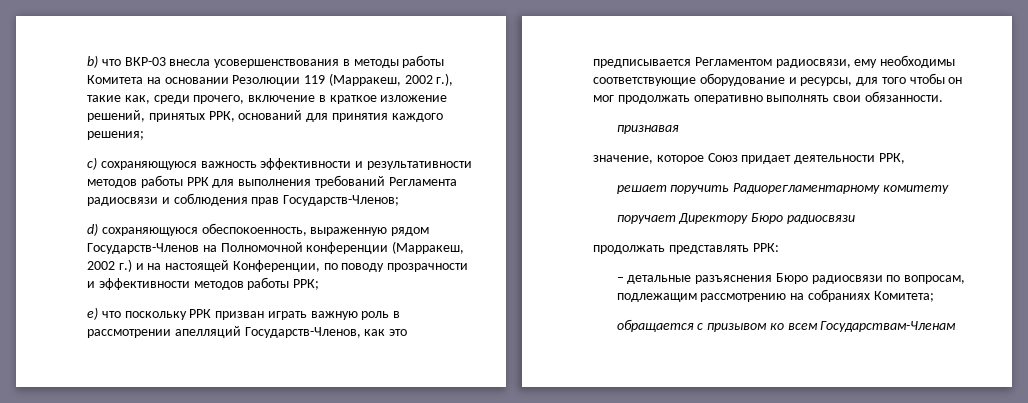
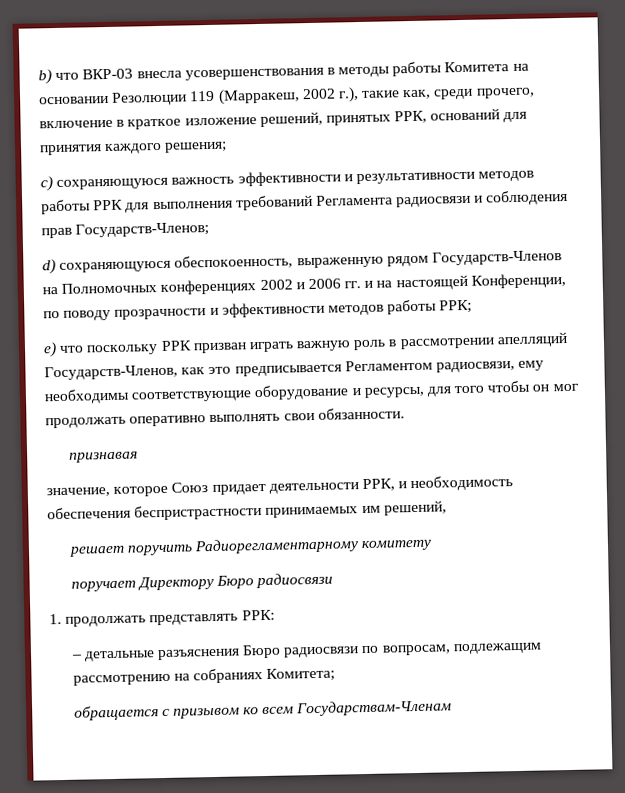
- d) сохраняющуюся обеспокоенность, выраженную рядом Государств-Членов на Полномочной конференции (Марракеш, 2002 г.) и на настоящей Конференции, по поводу прозрачности и эффективности методов работы РРК;
+ d) сохраняющуюся обеспокоенность, выраженную рядом Государств-Членов на Полномочных конференциях 2002 и 2006 гг. и на настоящей Конференции, по поводу прозрачности и эффективности методов работы РРК;
- значение, которое Союз придает деятельности РРК,
+ значение, которое Союз придает деятельности РРК, и необходимость обеспечения беспристрастности принимаемых им решений,
- продолжать представлять РРК:
+ 1. продолжать представлять РРК:

